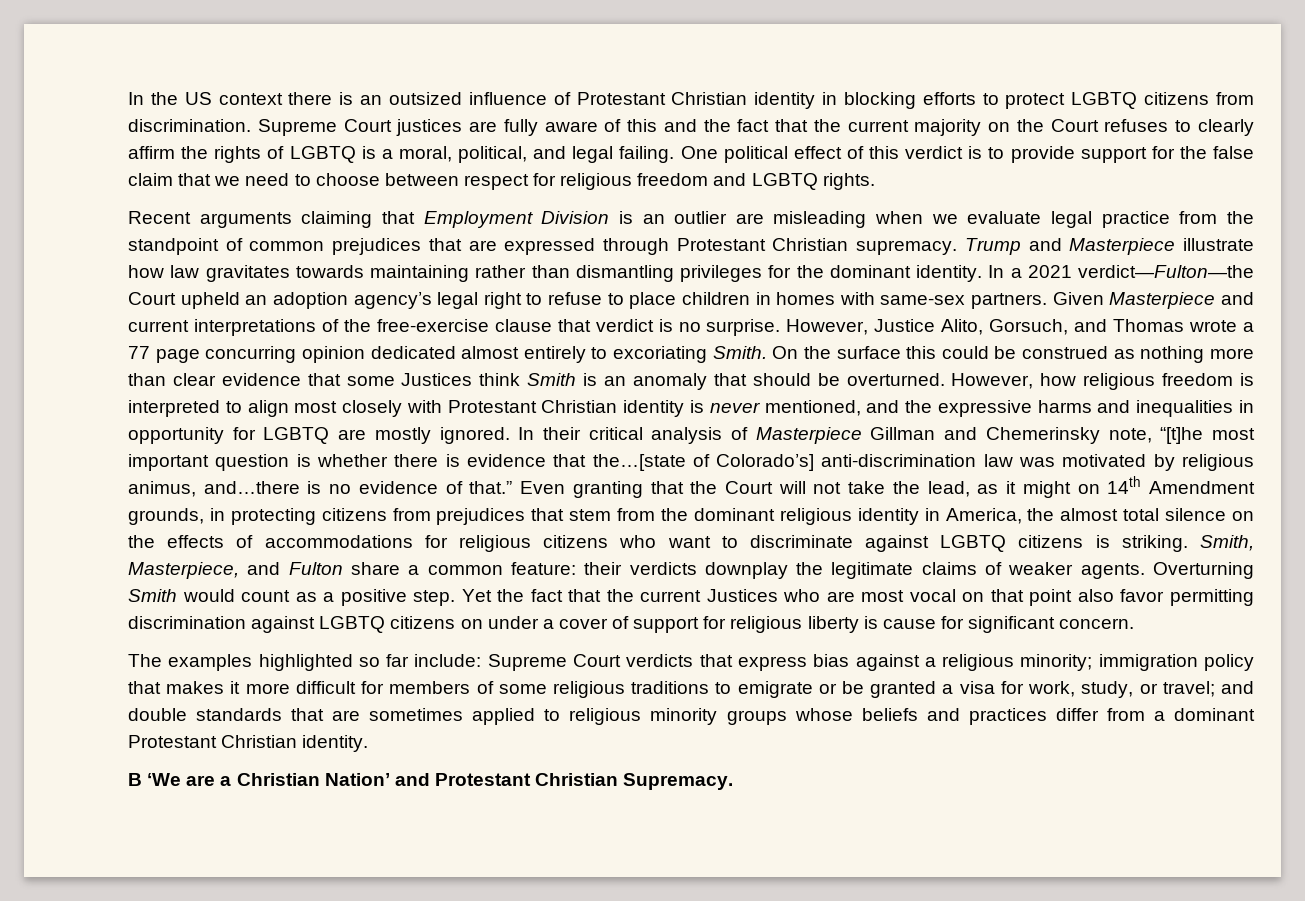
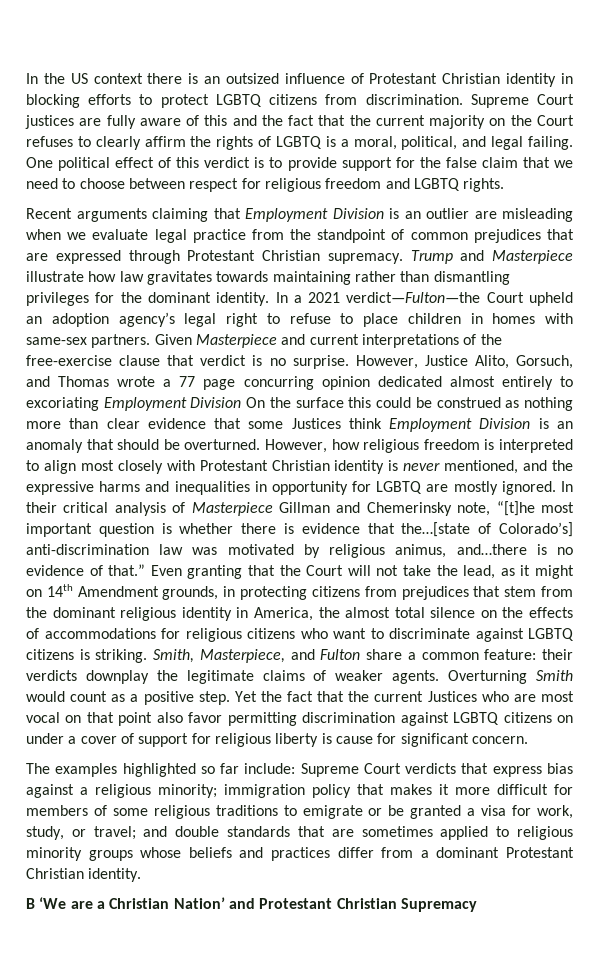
- However, Justice Alito, Gorsuch, and Thomas wrote a 77 page concurring opinion dedicated almost entirely to excoriating Smith. On the surface this could be construed as nothing more than clear evidence that some Justices think Smith is an anomaly that should be overturned.
+ However, Justice Alito, Gorsuch, and Thomas wrote a 77 page concurring opinion dedicated almost entirely to excoriating Employment Division On the surface this could be construed as nothing more than clear evidence that some Justices think Employment Division is an anomaly that should be overturned.
- B ‘We are a Christian Nation’ and Protestant Christian Supremacy.
+ B ‘We are a Christian Nation’ and Protestant Christian Supremacy

